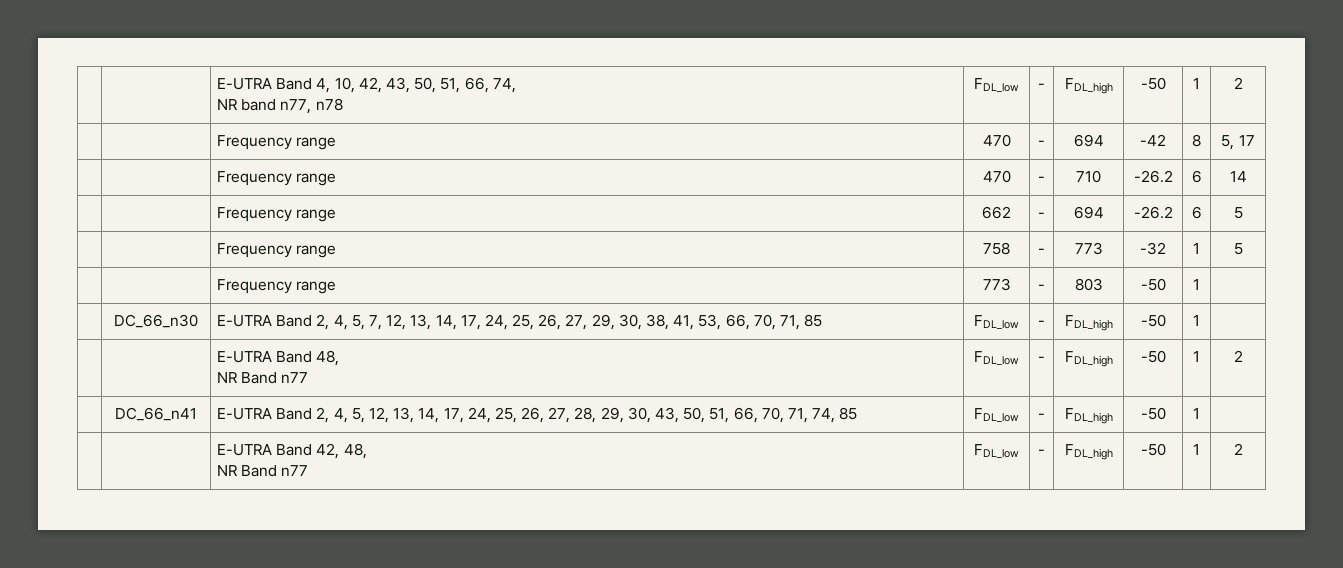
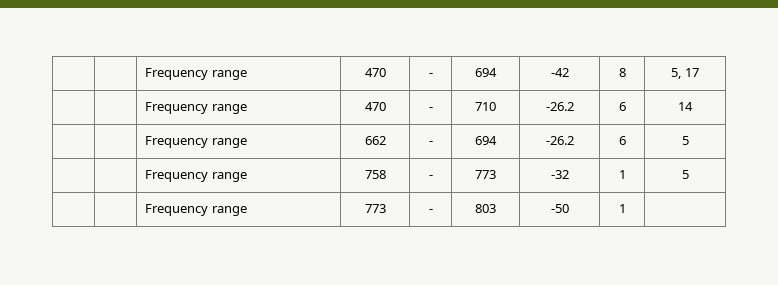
- | | E-UTRA Band 4, 10, 42, 43, 50, 51, 66, 74,
- NR band n77, n78 | FDL_low | - | FDL_high | -50 | 1 | 2
- | DC_66_n30 | E-UTRA Band 2, 4, 5, 7, 12, 13, 14, 17, 24, 25, 26, 27, 29, 30, 38, 41, 53, 66, 70, 71, 85 | FDL_low | - | FDL_high | -50 | 1 |
- | | E-UTRA Band 48,
- NR Band n77 | FDL_low | - | FDL_high | -50 | 1 | 2
- | DC_66_n41 | E-UTRA Band 2, 4, 5, 12, 13, 14, 17, 24, 25, 26, 27, 28, 29, 30, 43, 50, 51, 66, 70, 71, 74, 85 | FDL_low | - | FDL_high | -50 | 1 |
- | | E-UTRA Band 42, 48,
- NR Band n77 | FDL_low | - | FDL_high | -50 | 1 | 2

